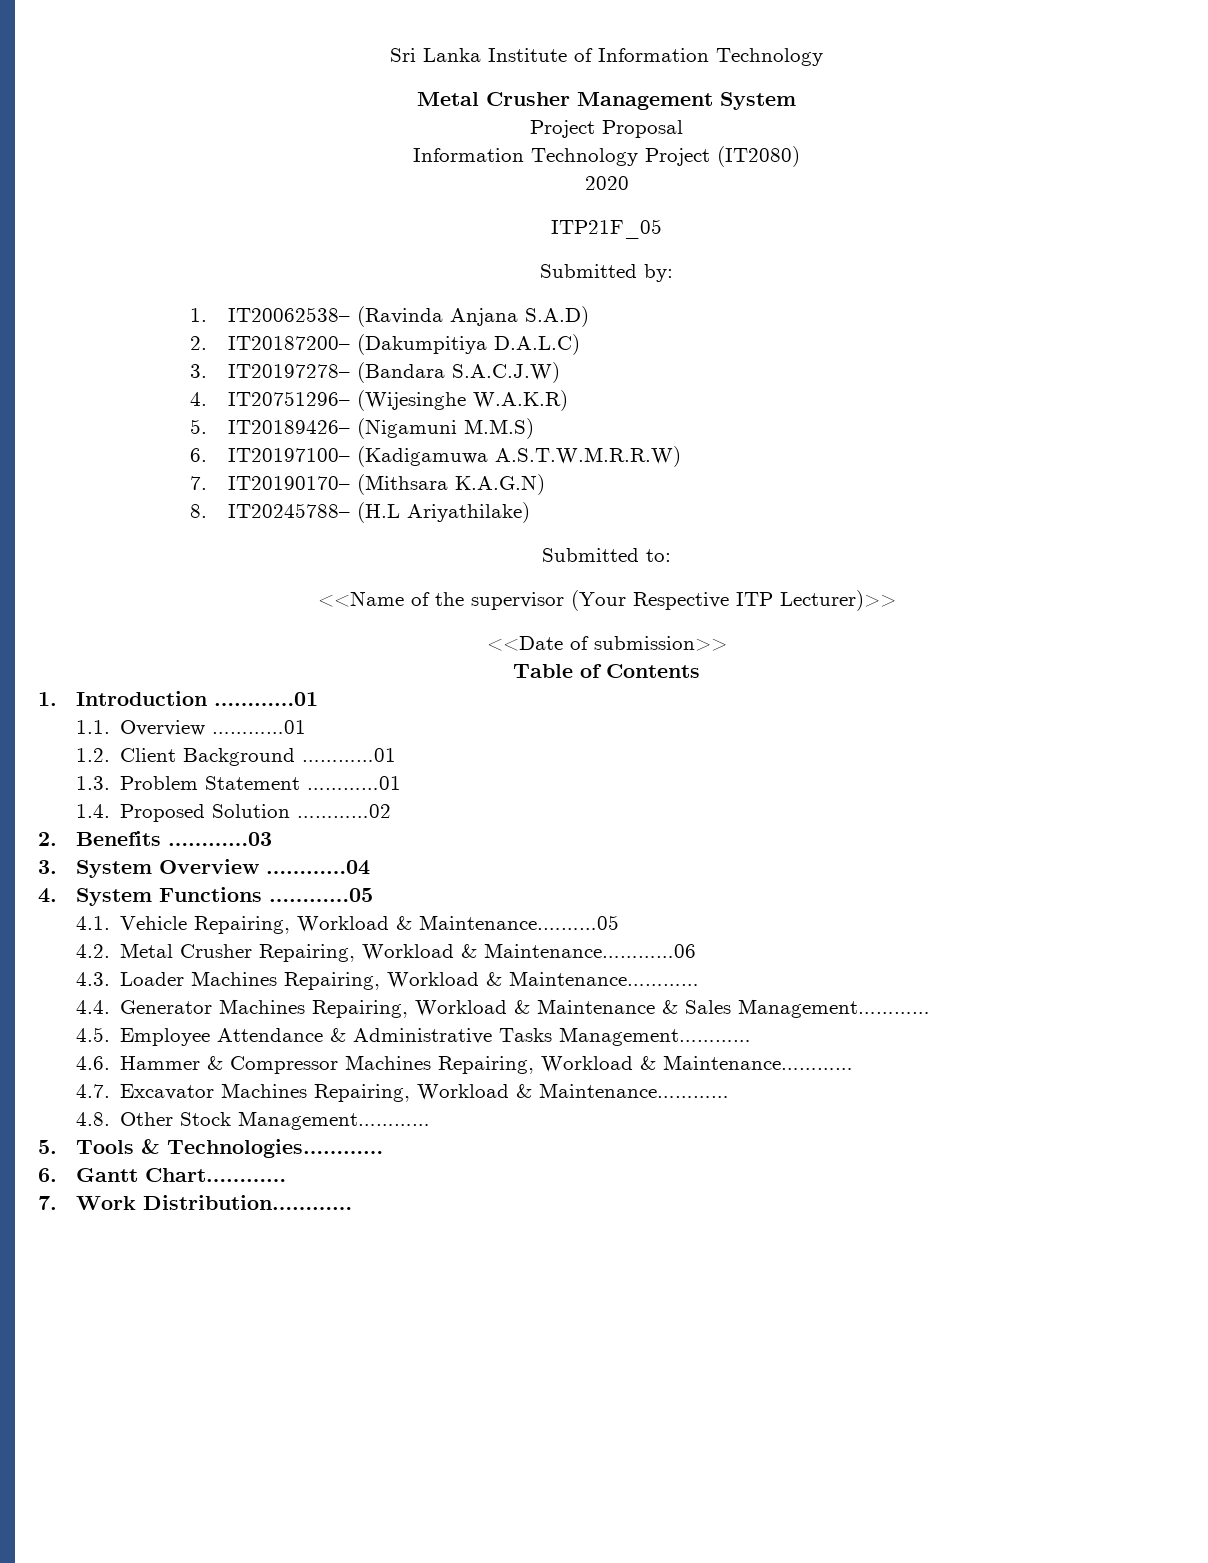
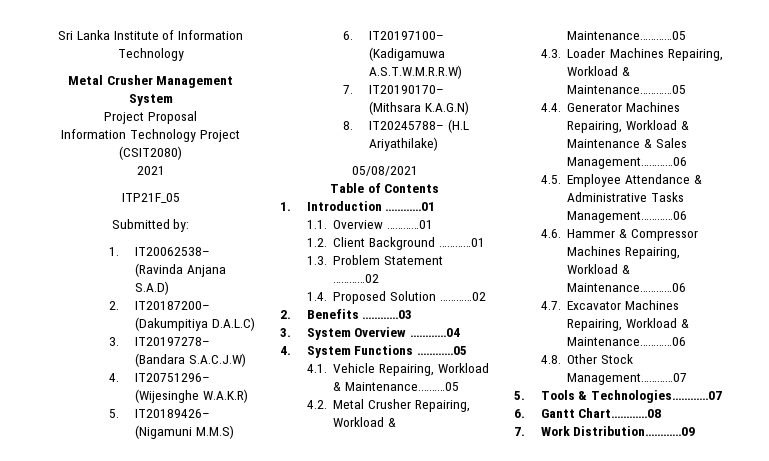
- Information Technology Project (IT2080)
- 2020
+ Information Technology Project (CSIT2080)
+ 2021
- Submitted to:
- <<Name of the supervisor (Your Respective ITP Lecturer)>>
- <<Date of submission>>
+ 05/08/2021
- 1.3. Problem Statement …………01
+ 1.3. Problem Statement …………02
- 4.2. Metal Crusher Repairing, Workload & Maintenance…………06
+ 4.2. Metal Crusher Repairing, Workload & Maintenance…………05
- 4.3. Loader Machines Repairing, Workload & Maintenance…………
+ 4.3. Loader Machines Repairing, Workload & Maintenance…………05
- 4.4. Generator Machines Repairing, Workload & Maintenance & Sales Management…………
+ 4.4. Generator Machines Repairing, Workload & Maintenance & Sales Management…………06
- 4.5. Employee Attendance & Administrative Tasks Management…………
+ 4.5. Employee Attendance & Administrative Tasks Management…………06
- 4.6. Hammer & Compressor Machines Repairing, Workload & Maintenance…………
+ 4.6. Hammer & Compressor Machines Repairing, Workload & Maintenance…………06
- 4.7. Excavator Machines Repairing, Workload & Maintenance…………
+ 4.7. Excavator Machines Repairing, Workload & Maintenance…………06
- 4.8. Other Stock Management…………
+ 4.8. Other Stock Management…………07
- 5. Tools & Technologies…………
+ 5. Tools & Technologies…………07
- 6. Gantt Chart…………
+ 6. Gantt Chart…………08
- 7. Work Distribution…………
+ 7. Work Distribution…………09

